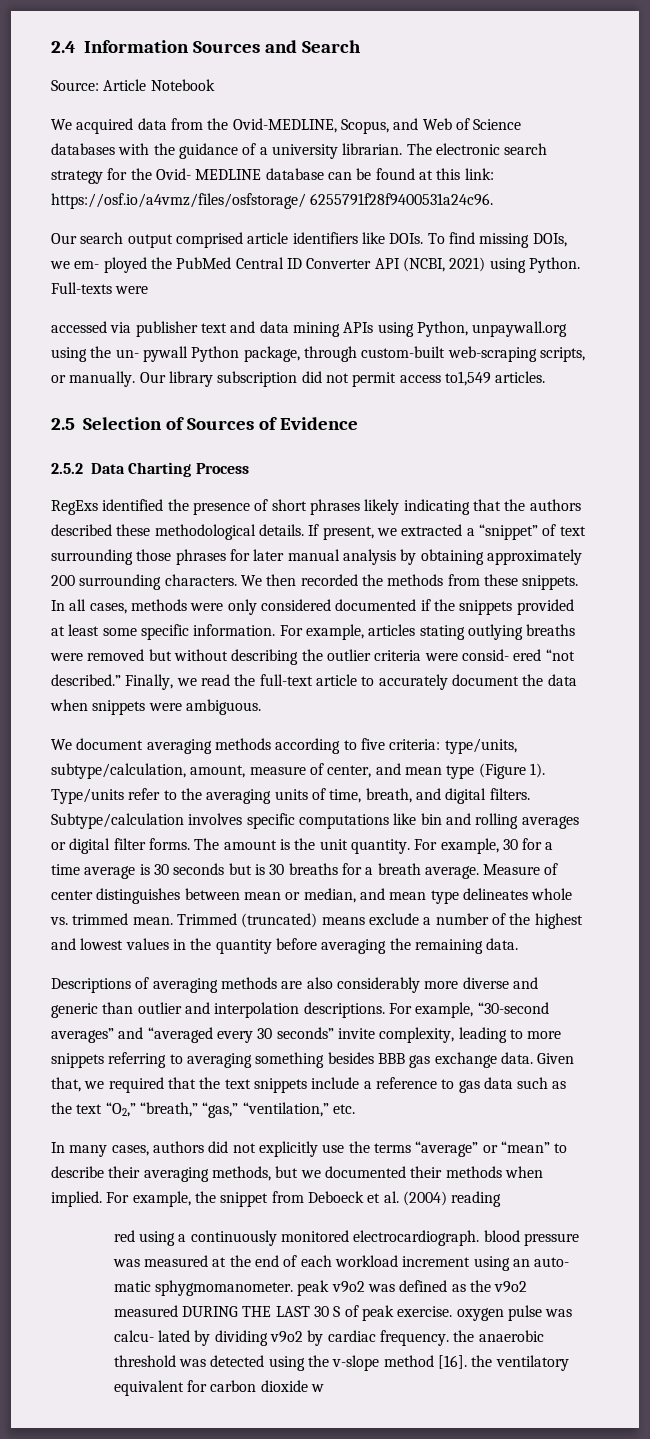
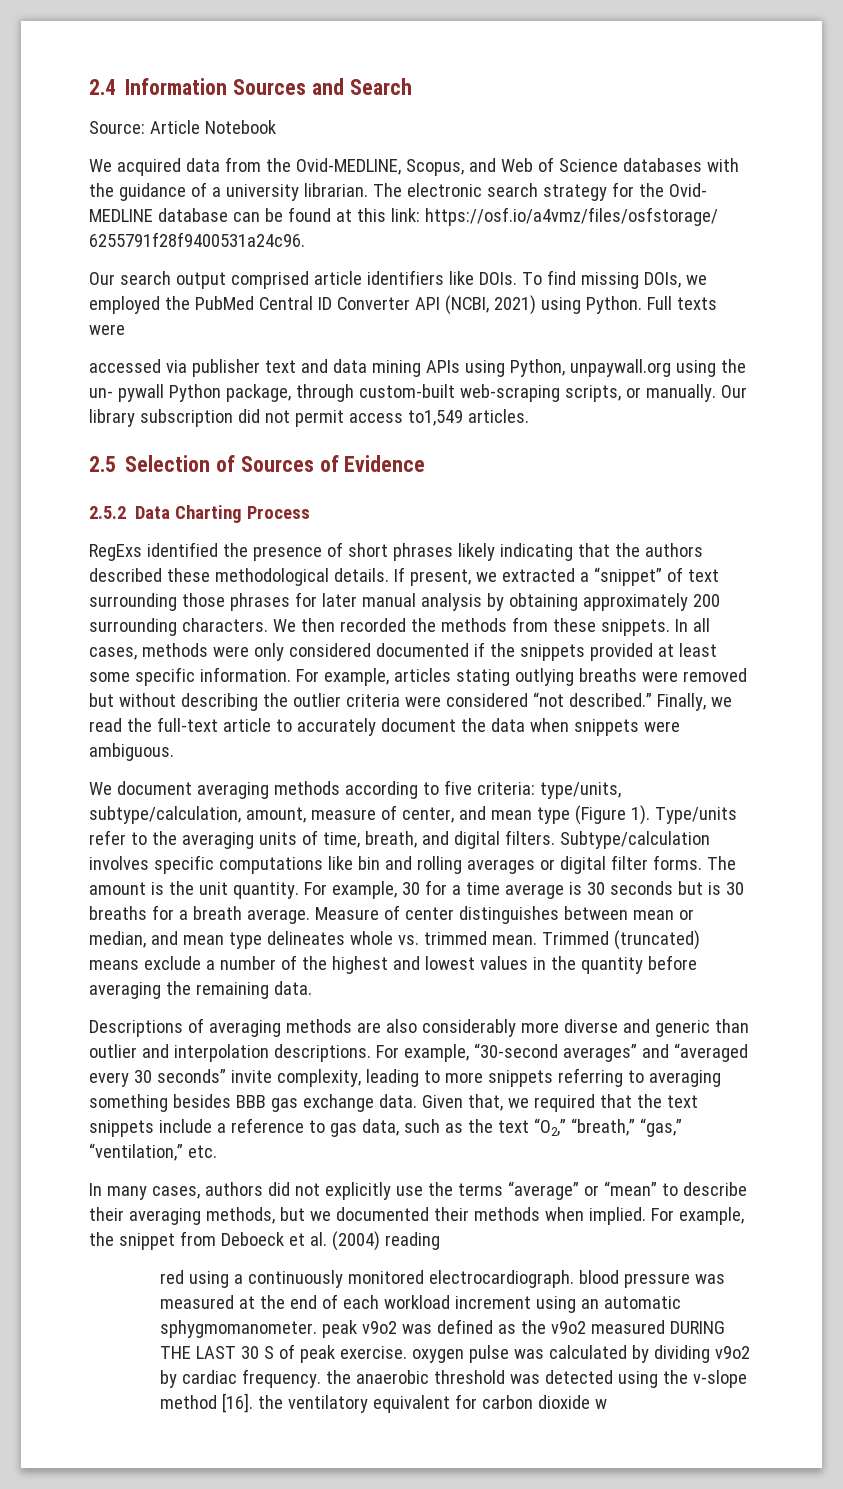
- To find missing DOIs, we em- ployed the PubMed Central ID Converter API (NCBI, 2021) using Python.
+ To find missing DOIs, we employed the PubMed Central ID Converter API (NCBI, 2021) using Python.
- Full-texts were
+ Full texts were
- For example, articles stating outlying breaths were removed but without describing the outlier criteria were consid- ered “not described.”
+ For example, articles stating outlying breaths were removed but without describing the outlier criteria were considered “not described.”
- Given that, we required that the text snippets include a reference to gas data such as the text “O2,” “breath,” “gas,” “ventilation,” etc.
+ Given that, we required that the text snippets include a reference to gas data, such as the text “O2,” “breath,” “gas,” “ventilation,” etc.
- red using a continuously monitored electrocardiograph. blood pressure was measured at the end of each workload increment using an auto- matic sphygmomanometer. peak v9o2 was defined as the v9o2 measured DURING THE LAST 30 S of peak exercise. oxygen pulse was calcu- lated by dividing v9o2 by cardiac frequency. the anaerobic threshold was detected using the v-slope method [16]. the ventilatory equivalent for carbon dioxide w
+ red using a continuously monitored electrocardiograph. blood pressure was measured at the end of each workload increment using an automatic sphygmomanometer. peak v9o2 was defined as the v9o2 measured DURING THE LAST 30 S of peak exercise. oxygen pulse was calculated by dividing v9o2 by cardiac frequency. the anaerobic threshold was detected using the v-slope method [16]. the ventilatory equivalent for carbon dioxide w

